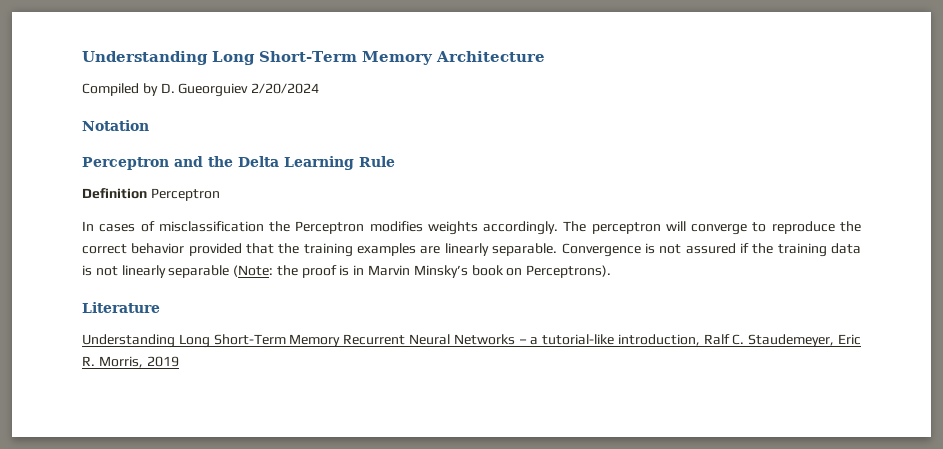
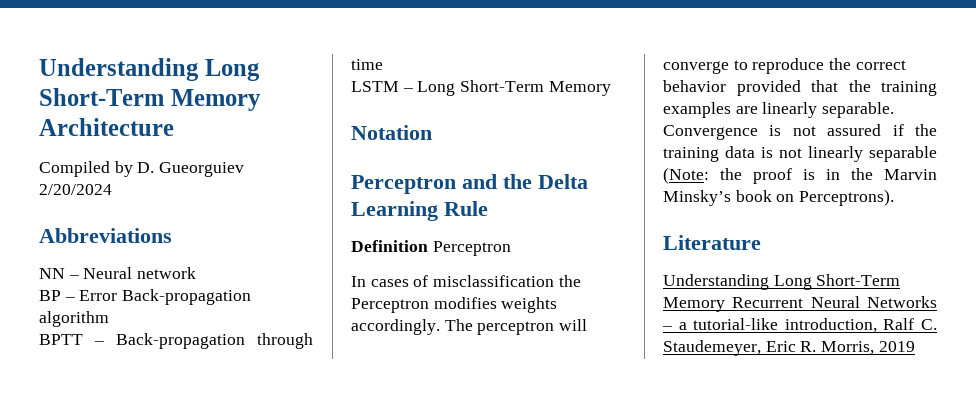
+ Abbreviations
+ NN – Neural network
+ BP – Error Back-propagation algorithm
+ BPTT – Back-propagation through time
+ LSTM – Long Short-Term Memory
- Convergence is not assured if the training data is not linearly separable (Note: the proof is in Marvin Minsky’s book on Perceptrons).
+ Convergence is not assured if the training data is not linearly separable (Note: the proof is in the Marvin Minsky’s book on Perceptrons).

